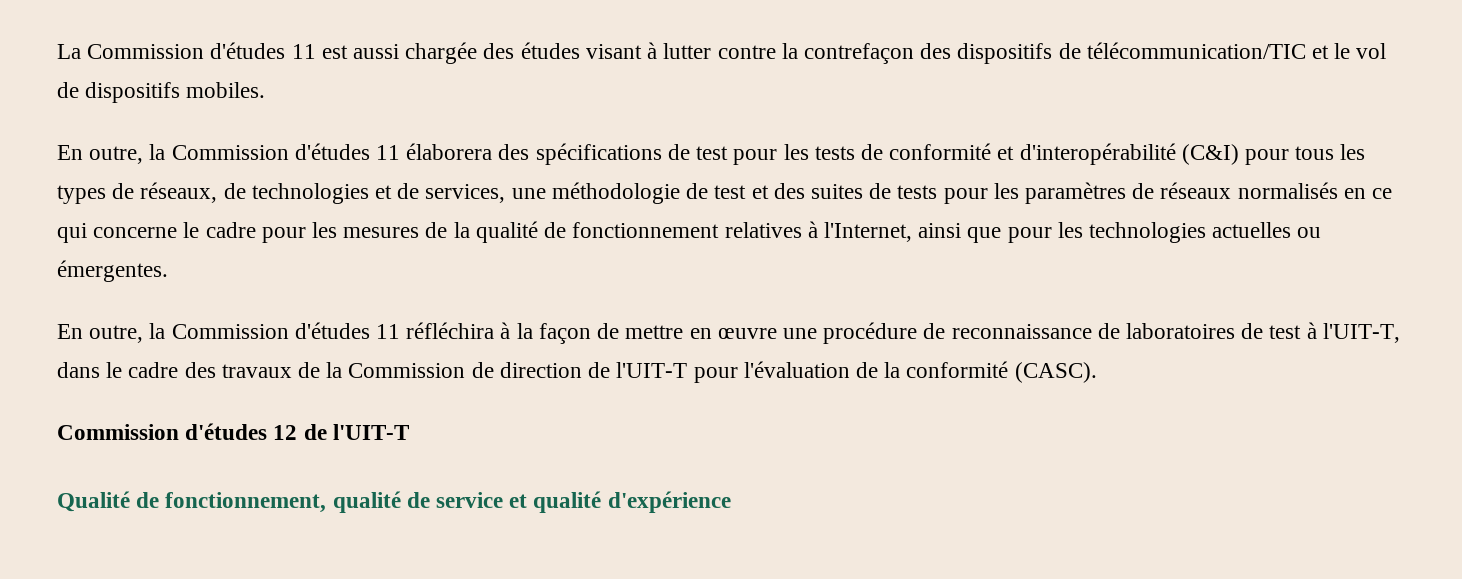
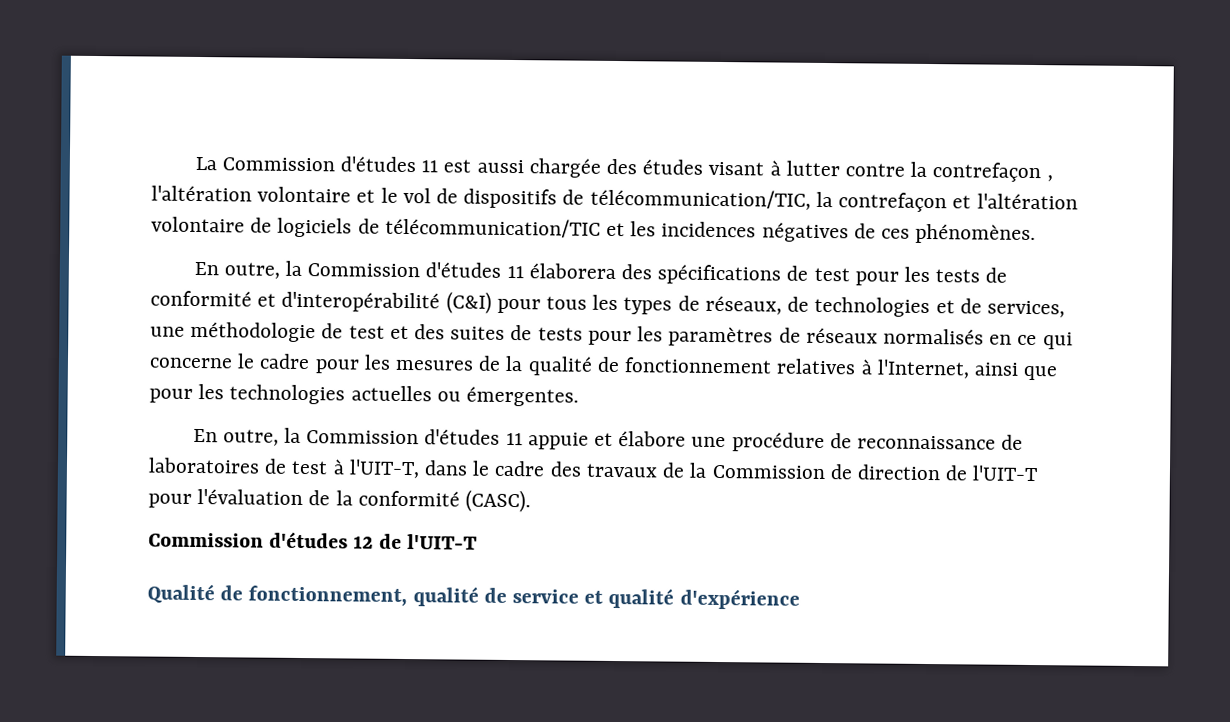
- La Commission d'études 11 est aussi chargée des études visant à lutter contre la contrefaçon des dispositifs de télécommunication/TIC et le vol de dispositifs mobiles.
+ La Commission d'études 11 est aussi chargée des études visant à lutter contre la contrefaçon , l'altération volontaire et le vol de dispositifs de télécommunication/TIC, la contrefaçon et l'altération volontaire de logiciels de télécommunication/TIC et les incidences négatives de ces phénomènes.
- En outre, la Commission d'études 11 réfléchira à la façon de mettre en œuvre une procédure de reconnaissance de laboratoires de test à l'UIT-T, dans le cadre des travaux de la Commission de direction de l'UIT-T pour l'évaluation de la conformité (CASC).
+ En outre, la Commission d'études 11 appuie et élabore une procédure de reconnaissance de laboratoires de test à l'UIT-T, dans le cadre des travaux de la Commission de direction de l'UIT-T pour l'évaluation de la conformité (CASC).

